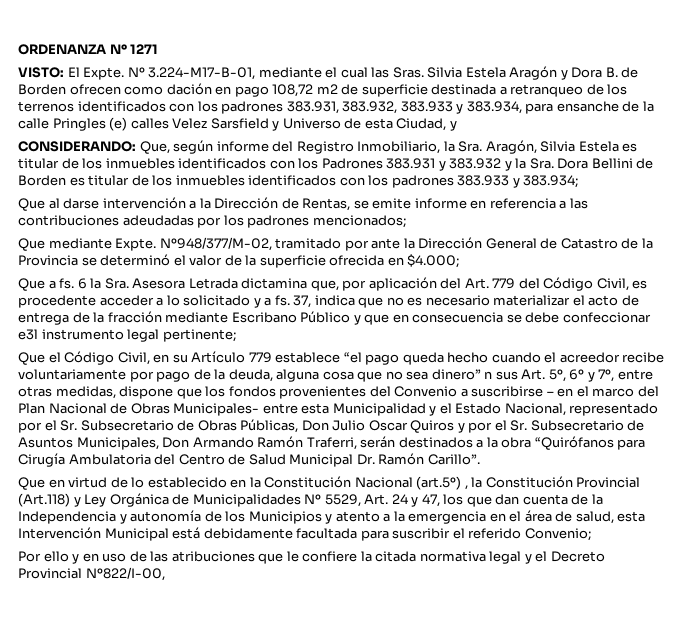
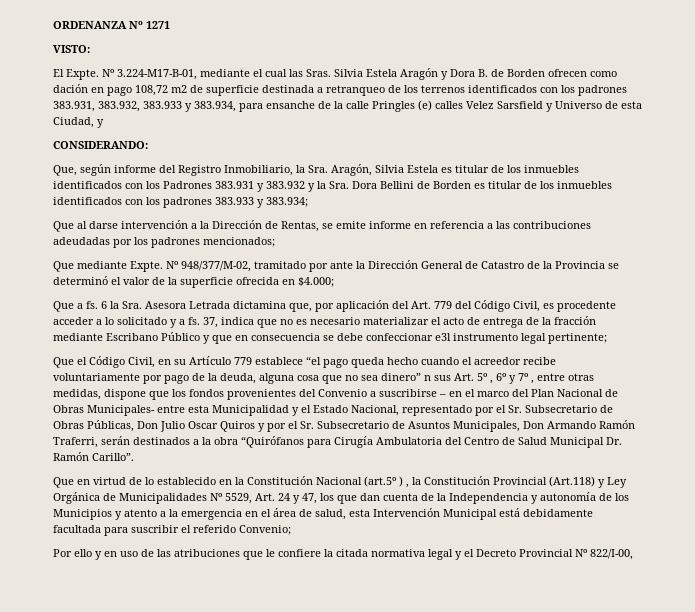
- VISTO: El Expte.
+ VISTO:
+ El Expte.
- CONSIDERANDO: Que, según informe del Registro Inmobiliario, la Sra. Aragón, Silvia Estela es titular de los inmuebles identificados con los Padrones 383.931 y 383.932 y la Sra. Dora Bellini de Borden es titular de los inmuebles identificados con los padrones 383.933 y 383.934;
+ CONSIDERANDO:
+ Que, según informe del Registro Inmobiliario, la Sra. Aragón, Silvia Estela es titular de los inmuebles identificados con los Padrones 383.931 y 383.932 y la Sra. Dora Bellini de Borden es titular de los inmuebles identificados con los padrones 383.933 y 383.934;
- Nº948/377/M-02, tramitado por ante la Dirección General de Catastro de la Provincia se determinó el valor de la superficie ofrecida en $4.000;
+ Nº 948/377/M-02, tramitado por ante la Dirección General de Catastro de la Provincia se determinó el valor de la superficie ofrecida en $4.000;
- Que el Código Civil, en su Artículo 779 establece “el pago queda hecho cuando el acreedor recibe voluntariamente por pago de la deuda, alguna cosa que no sea dinero” n sus Art. 5º, 6º y 7º, entre otras medidas, dispone que los fondos provenientes del Convenio a suscribirse – en el marco del Plan Nacional de Obras Municipales- entre esta Municipalidad y el Estado Nacional, representado por el Sr. Subsecretario de Obras Públicas, Don Julio Oscar Quiros y por el Sr. Subsecretario de Asuntos Municipales, Don Armando Ramón Traferri, serán destinados a la obra “Quirófanos para Cirugía Ambulatoria del Centro de Salud Municipal Dr. Ramón Carillo”.
+ Que el Código Civil, en su Artículo 779 establece “el pago queda hecho cuando el acreedor recibe voluntariamente por pago de la deuda, alguna cosa que no sea dinero” n sus Art. 5º , 6º y 7º , entre otras medidas, dispone que los fondos provenientes del Convenio a suscribirse – en el marco del Plan Nacional de Obras Municipales- entre esta Municipalidad y el Estado Nacional, representado por el Sr. Subsecretario de Obras Públicas, Don Julio Oscar Quiros y por el Sr. Subsecretario de Asuntos Municipales, Don Armando Ramón Traferri, serán destinados a la obra “Quirófanos para Cirugía Ambulatoria del Centro de Salud Municipal Dr. Ramón Carillo”.
- Que en virtud de lo establecido en la Constitución Nacional (art.5º) , la Constitución Provincial (Art.118) y Ley Orgánica de Municipalidades Nº 5529, Art. 24 y 47, los que dan cuenta de la Independencia y autonomía de los Municipios y atento a la emergencia en el área de salud, esta Intervención Municipal está debidamente facultada para suscribir el referido Convenio;
+ Que en virtud de lo establecido en la Constitución Nacional (art.5º ) , la Constitución Provincial (Art.118) y Ley Orgánica de Municipalidades Nº 5529, Art. 24 y 47, los que dan cuenta de la Independencia y autonomía de los Municipios y atento a la emergencia en el área de salud, esta Intervención Municipal está debidamente facultada para suscribir el referido Convenio;
- Por ello y en uso de las atribuciones que le confiere la citada normativa legal y el Decreto Provincial Nº822/I-00,
+ Por ello y en uso de las atribuciones que le confiere la citada normativa legal y el Decreto Provincial Nº 822/I-00,

